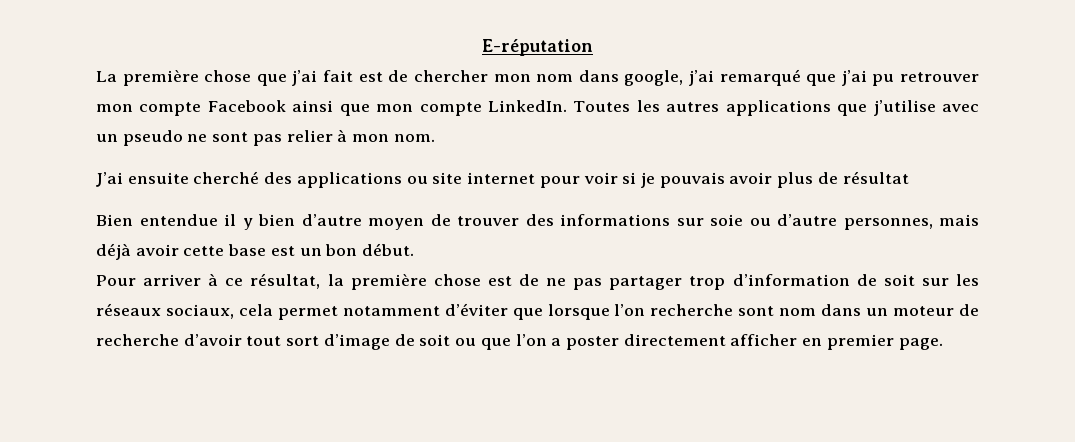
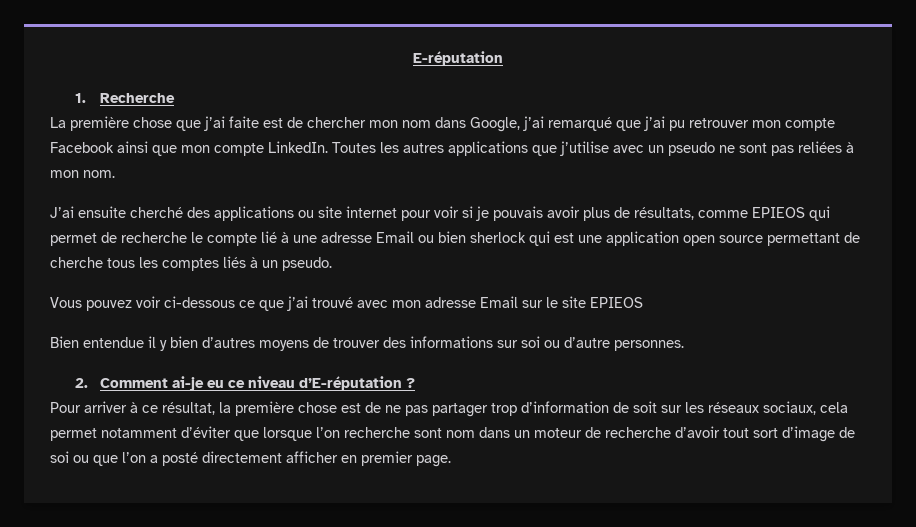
+ 1. Recherche
- La première chose que j’ai fait est de chercher mon nom dans google, j’ai remarqué que j’ai pu retrouver mon compte Facebook ainsi que mon compte LinkedIn.
+ La première chose que j’ai faite est de chercher mon nom dans Google, j’ai remarqué que j’ai pu retrouver mon compte Facebook ainsi que mon compte LinkedIn.
- Toutes les autres applications que j’utilise avec un pseudo ne sont pas relier à mon nom.
+ Toutes les autres applications que j’utilise avec un pseudo ne sont pas reliées à mon nom.
- J’ai ensuite cherché des applications ou site internet pour voir si je pouvais avoir plus de résultat
+ J’ai ensuite cherché des applications ou site internet pour voir si je pouvais avoir plus de résultats, comme EPIEOS qui permet de recherche le compte lié à une adresse Email ou bien sherlock qui est une application open source permettant de cherche tous les comptes liés à un pseudo.
+ Vous pouvez voir ci-dessous ce que j’ai trouvé avec mon adresse Email sur le site EPIEOS
- Bien entendue il y bien d’autre moyen de trouver des informations sur soie ou d’autre personnes, mais déjà avoir cette base est un bon début.
+ Bien entendue il y bien d’autres moyens de trouver des informations sur soi ou d’autre personnes.
+ 2. Comment ai-je eu ce niveau d’E-réputation ?
- Pour arriver à ce résultat, la première chose est de ne pas partager trop d’information de soit sur les réseaux sociaux, cela permet notamment d’éviter que lorsque l’on recherche sont nom dans un moteur de recherche d’avoir tout sort d’image de soit ou que l’on a poster directement afficher en premier page.
+ Pour arriver à ce résultat, la première chose est de ne pas partager trop d’information de soit sur les réseaux sociaux, cela permet notamment d’éviter que lorsque l’on recherche sont nom dans un moteur de recherche d’avoir tout sort d’image de soi ou que l’on a posté directement afficher en premier page.

